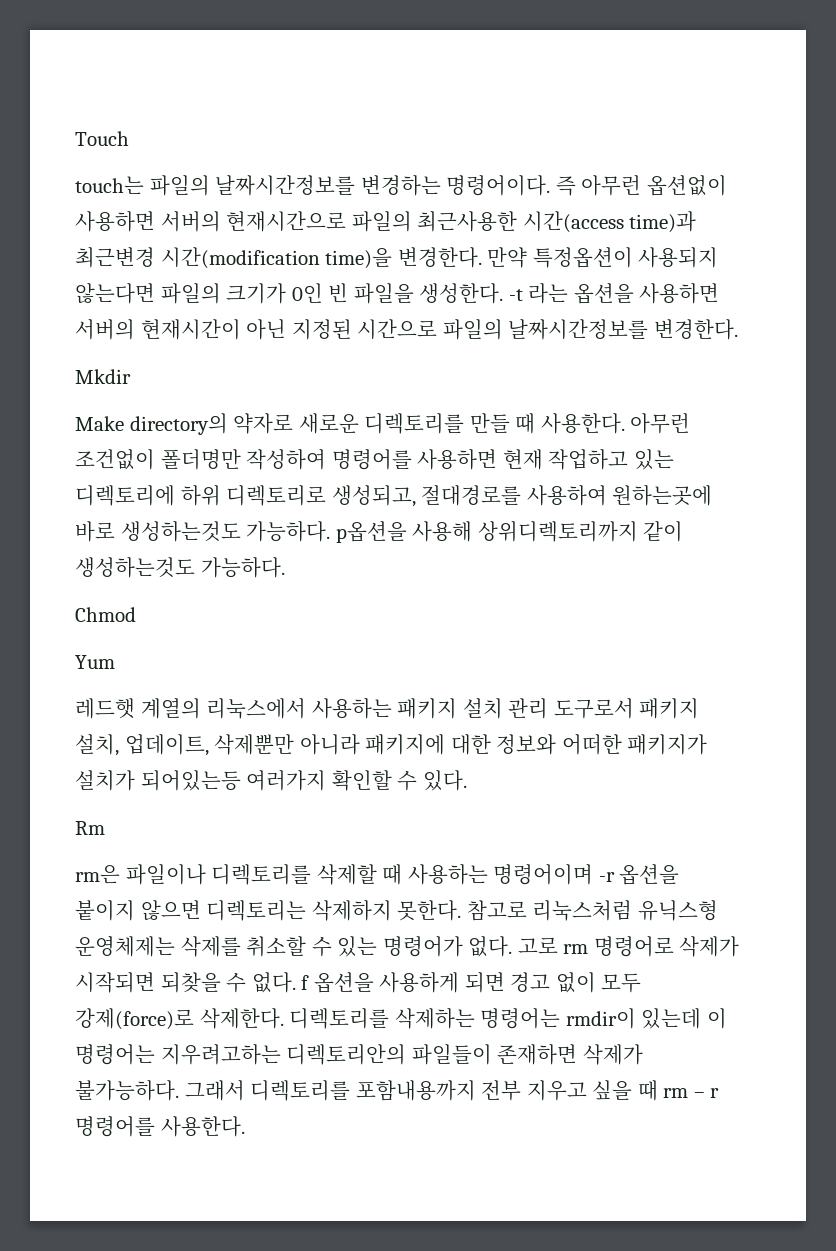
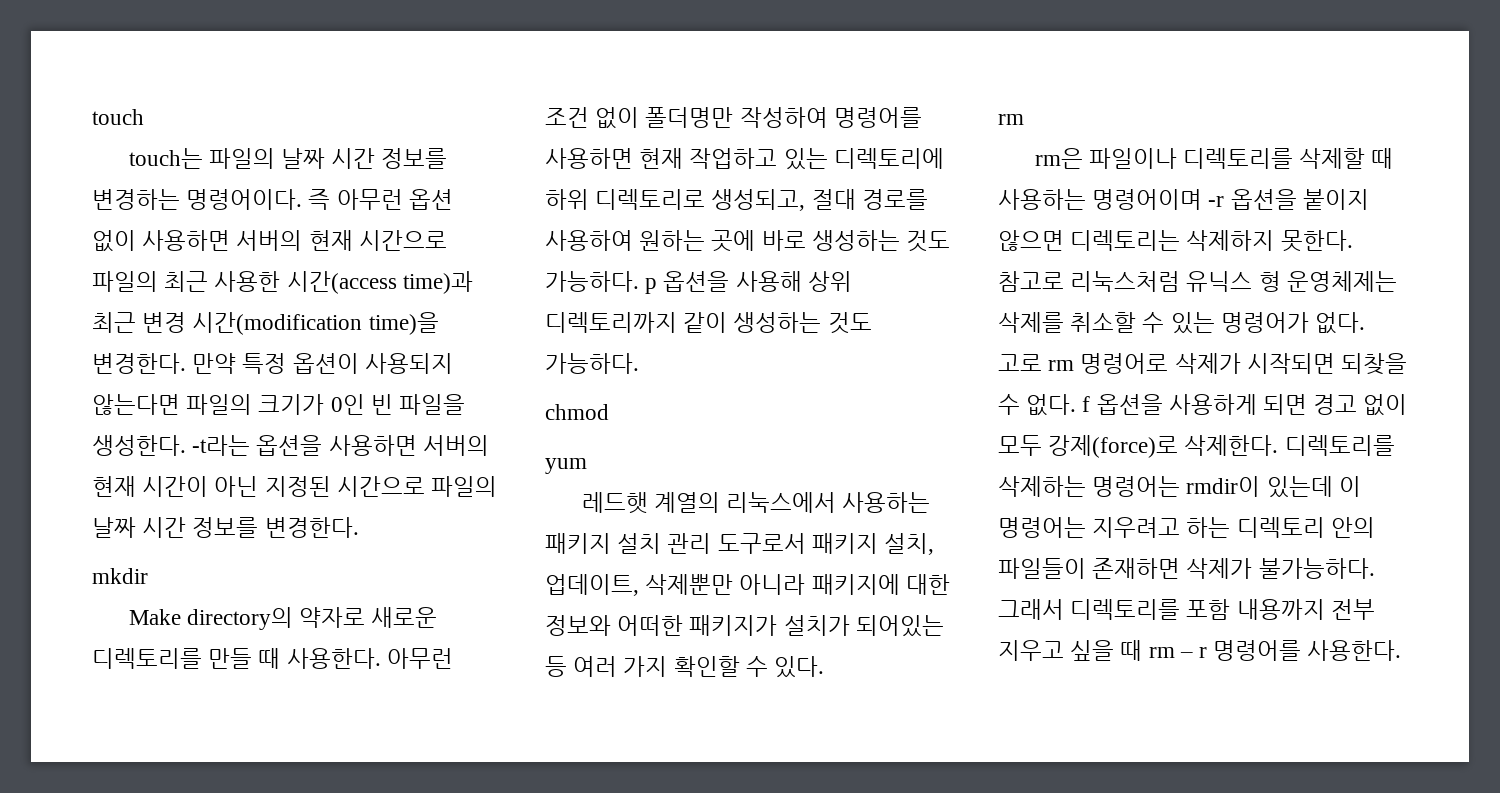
- Touch
+ touch
- touch는 파일의 날짜시간정보를 변경하는 명령어이다.
+ touch는 파일의 날짜 시간 정보를 변경하는 명령어이다.
- 즉 아무런 옵션없이 사용하면 서버의 현재시간으로 파일의 최근사용한 시간(access time)과 최근변경 시간(modification time)을 변경한다.
+ 즉 아무런 옵션 없이 사용하면 서버의 현재 시간으로 파일의 최근 사용한 시간(access time)과 최근 변경 시간(modification time)을 변경한다.
- 만약 특정옵션이 사용되지 않는다면 파일의 크기가 0인 빈 파일을 생성한다.
+ 만약 특정 옵션이 사용되지 않는다면 파일의 크기가 0인 빈 파일을 생성한다.
- -t 라는 옵션을 사용하면 서버의 현재시간이 아닌 지정된 시간으로 파일의 날짜시간정보를 변경한다.
+ -t라는 옵션을 사용하면 서버의 현재 시간이 아닌 지정된 시간으로 파일의 날짜 시간 정보를 변경한다.
- Mkdir
+ mkdir
- 아무런 조건없이 폴더명만 작성하여 명령어를 사용하면 현재 작업하고 있는 디렉토리에 하위 디렉토리로 생성되고, 절대경로를 사용하여 원하는곳에 바로 생성하는것도 가능하다. p옵션을 사용해 상위디렉토리까지 같이 생성하는것도 가능하다.
+ 아무런 조건 없이 폴더명만 작성하여 명령어를 사용하면 현재 작업하고 있는 디렉토리에 하위 디렉토리로 생성되고, 절대 경로를 사용하여 원하는 곳에 바로 생성하는 것도 가능하다. p 옵션을 사용해 상위 디렉토리까지 같이 생성하는 것도 가능하다.
- Chmod
- Yum
+ chmod
+ yum
- 레드햇 계열의 리눅스에서 사용하는 패키지 설치 관리 도구로서 패키지 설치, 업데이트, 삭제뿐만 아니라 패키지에 대한 정보와 어떠한 패키지가 설치가 되어있는등 여러가지 확인할 수 있다.
- Rm
+ 레드햇 계열의 리눅스에서 사용하는 패키지 설치 관리 도구로서 패키지 설치, 업데이트, 삭제뿐만 아니라 패키지에 대한 정보와 어떠한 패키지가 설치가 되어있는 등 여러 가지 확인할 수 있다.
+ rm
- 참고로 리눅스처럼 유닉스형 운영체제는 삭제를 취소할 수 있는 명령어가 없다.
+ 참고로 리눅스처럼 유닉스 형 운영체제는 삭제를 취소할 수 있는 명령어가 없다.
- 디렉토리를 삭제하는 명령어는 rmdir이 있는데 이 명령어는 지우려고하는 디렉토리안의 파일들이 존재하면 삭제가 불가능하다.
+ 디렉토리를 삭제하는 명령어는 rmdir이 있는데 이 명령어는 지우려고 하는 디렉토리 안의 파일들이 존재하면 삭제가 불가능하다.
- 그래서 디렉토리를 포함내용까지 전부 지우고 싶을 때 rm – r 명령어를 사용한다.
+ 그래서 디렉토리를 포함 내용까지 전부 지우고 싶을 때 rm – r 명령어를 사용한다.

